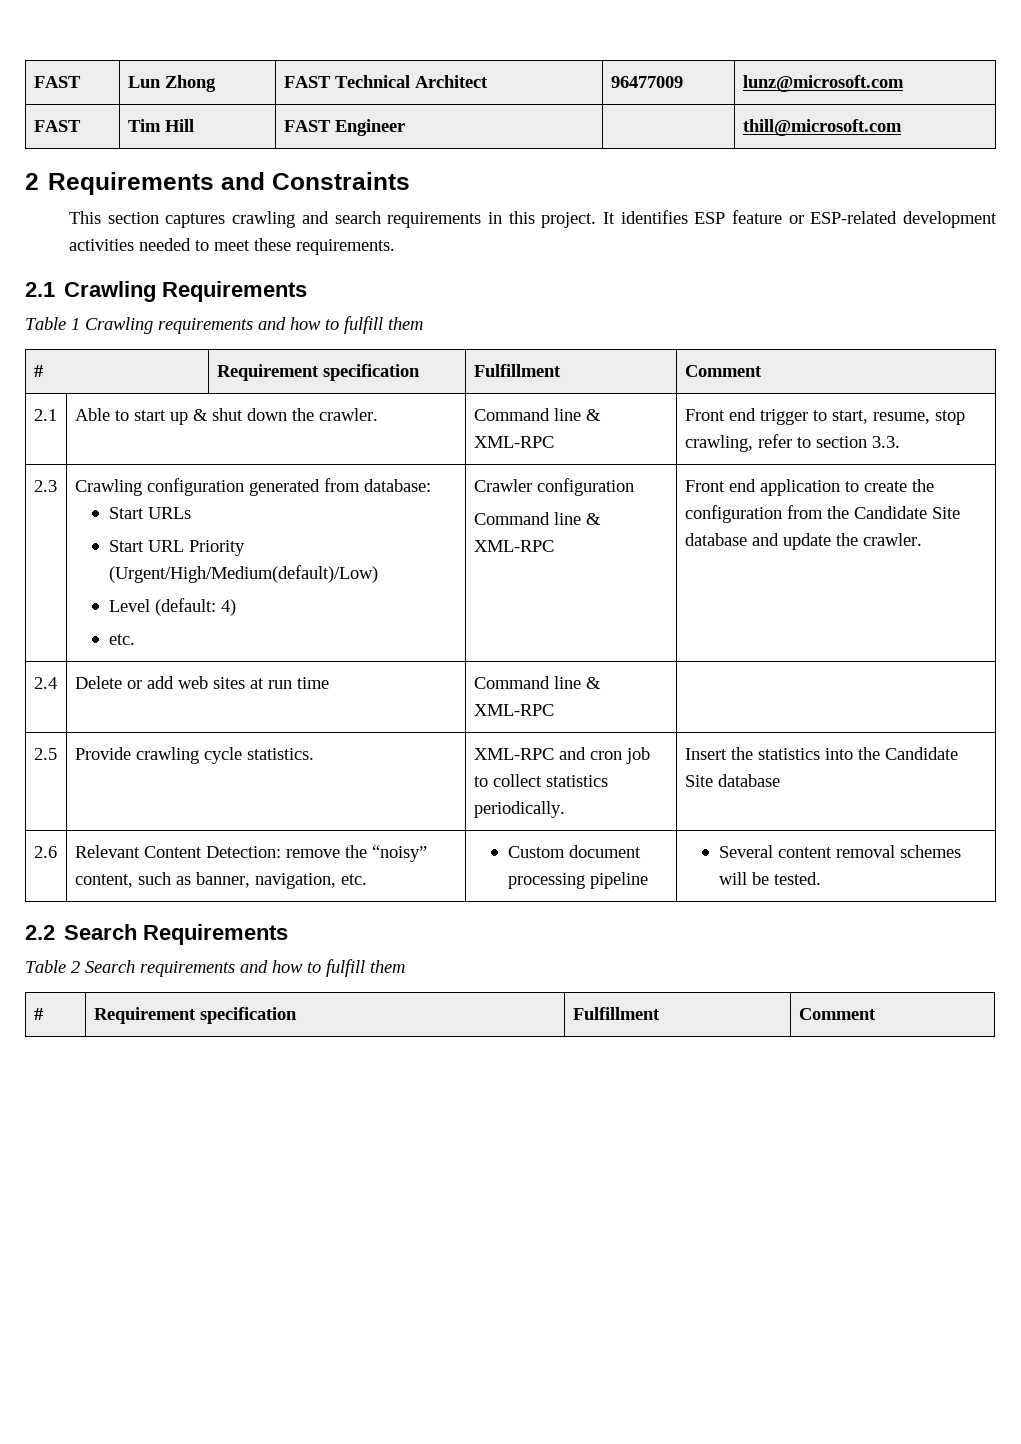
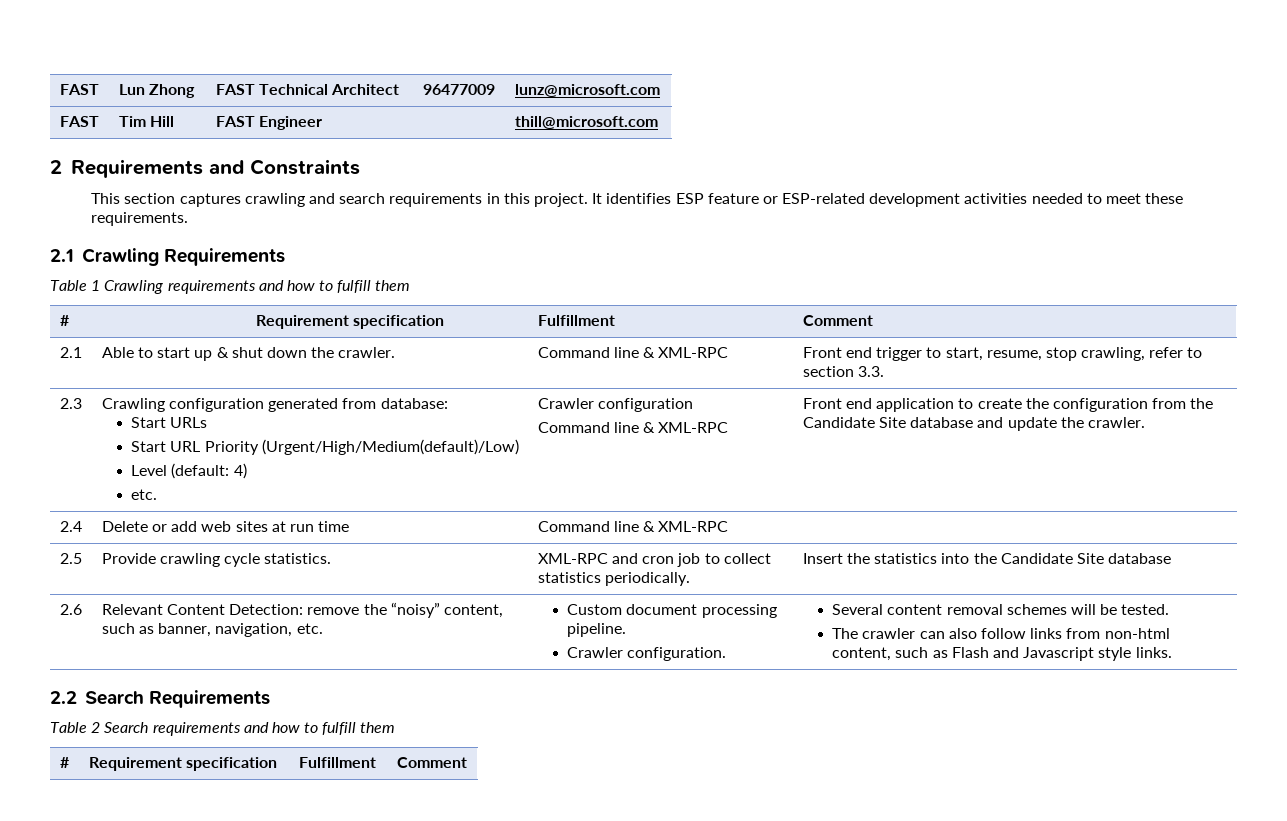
- Custom document processing pipeline
+ Custom document processing pipeline.
+ Crawler configuration.
+ The crawler can also follow links from non-html content, such as Flash and Javascript style links.

